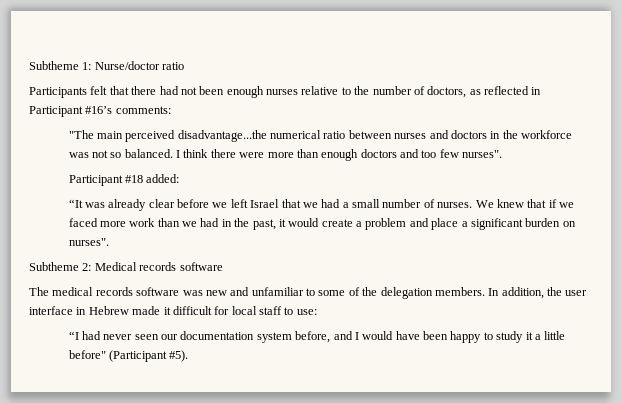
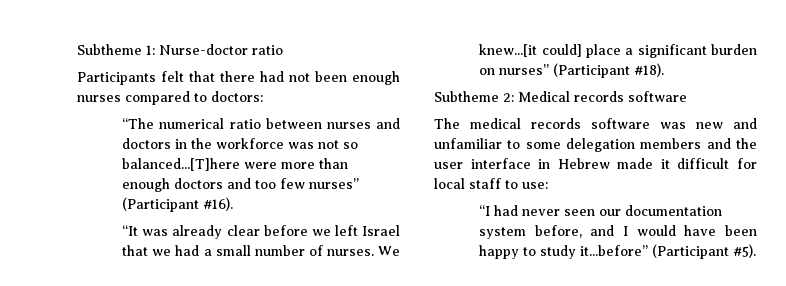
- Subtheme 1: Nurse/doctor ratio
+ Subtheme 1: Nurse-doctor ratio
- Participants felt that there had not been enough nurses relative to the number of doctors, as reflected in Participant #16’s comments:
- "The main perceived disadvantage...the numerical ratio between nurses and doctors in the workforce was not so balanced. I think there were more than enough doctors and too few nurses".
- Participant #18 added:
+ Participants felt that there had not been enough nurses compared to doctors:
+ “The numerical ratio between nurses and doctors in the workforce was not so balanced...[T]here were more than enough doctors and too few nurses” (Participant #16).
- We knew that if we faced more work than we had in the past, it would create a problem and place a significant burden on nurses".
+ We knew...[it could] place a significant burden on nurses” (Participant #18).
- The medical records software was new and unfamiliar to some of the delegation members. In addition, the user interface in Hebrew made it difficult for local staff to use:
+ The medical records software was new and unfamiliar to some delegation members and the user interface in Hebrew made it difficult for local staff to use:
- “I had never seen our documentation system before, and I would have been happy to study it a little before" (Participant #5).
+ “I had never seen our documentation system before, and I would have been happy to study it...before” (Participant #5).

